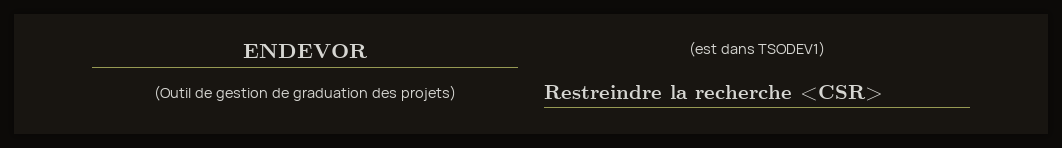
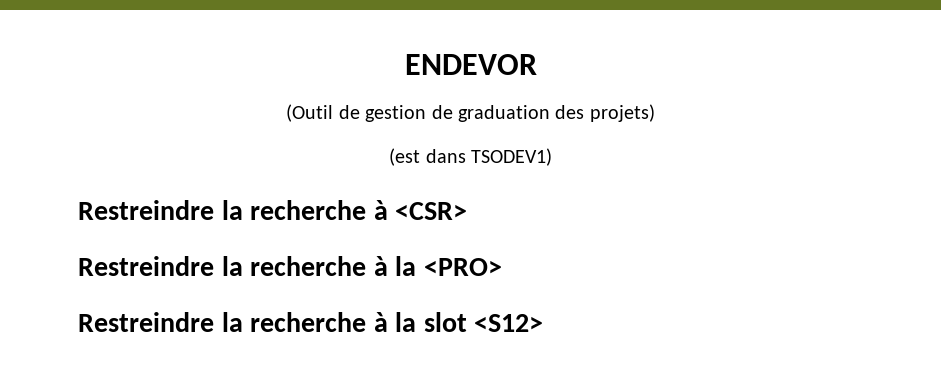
- Restreindre la recherche <CSR>
+ Restreindre la recherche à <CSR>
+ Restreindre la recherche à la <PRO>
+ Restreindre la recherche à la slot <S12>

